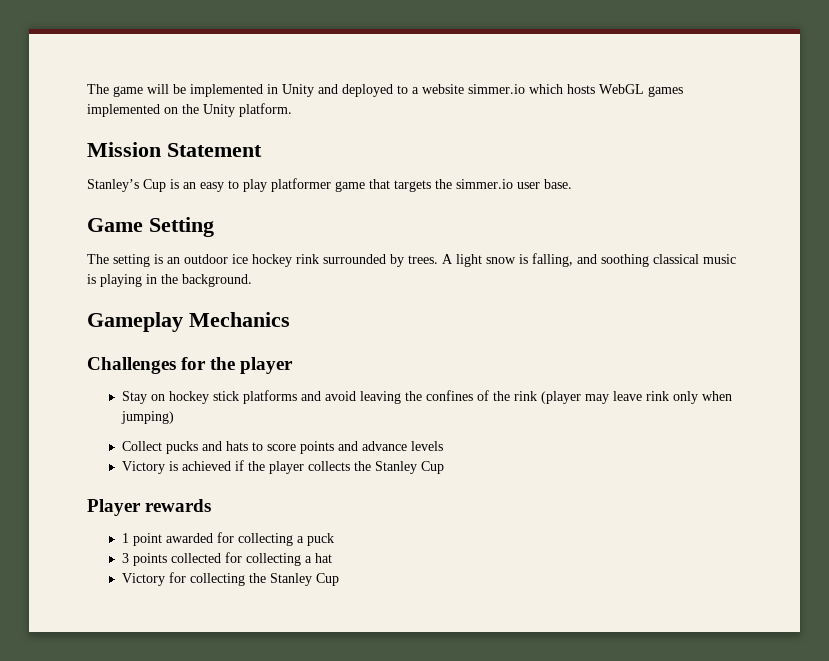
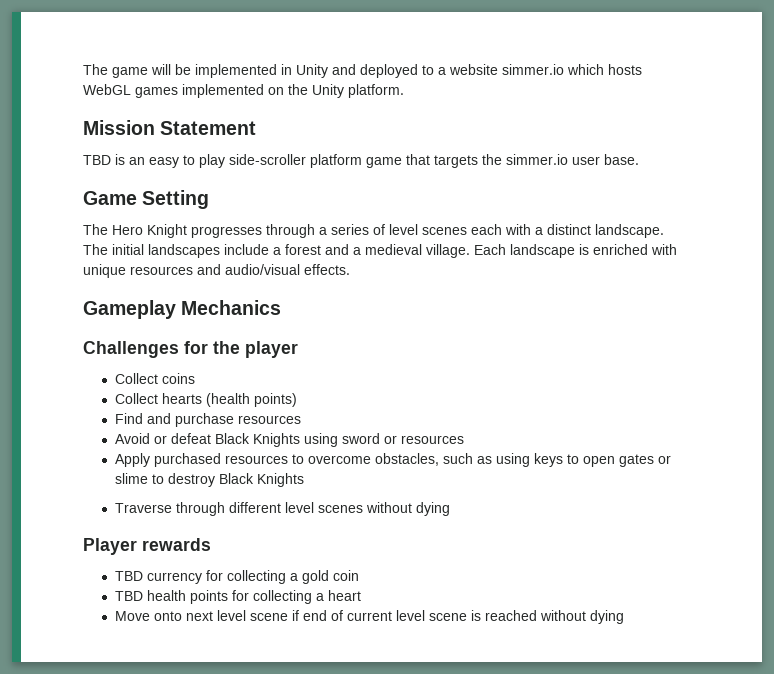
- Stanley’s Cup is an easy to play platformer game that targets the simmer.io user base.
+ TBD is an easy to play side-scroller platform game that targets the simmer.io user base.
- The setting is an outdoor ice hockey rink surrounded by trees. A light snow is falling, and soothing classical music is playing in the background.
+ The Hero Knight progresses through a series of level scenes each with a distinct landscape. The initial landscapes include a forest and a medieval village. Each landscape is enriched with unique resources and audio/visual effects.
- Stay on hockey stick platforms and avoid leaving the confines of the rink (player may leave rink only when jumping)
- Collect pucks and hats to score points and advance levels
- Victory is achieved if the player collects the Stanley Cup
+ Collect coins
+ Collect hearts (health points)
+ Find and purchase resources
+ Avoid or defeat Black Knights using sword or resources
+ Apply purchased resources to overcome obstacles, such as using keys to open gates or slime to destroy Black Knights
+ Traverse through different level scenes without dying
  Player rewards
- 1 point awarded for collecting a puck
- 3 points collected for collecting a hat
- Victory for collecting the Stanley Cup
+ TBD currency for collecting a gold coin
+ TBD health points for collecting a heart
+ Move onto next level scene if end of current level scene is reached without dying

